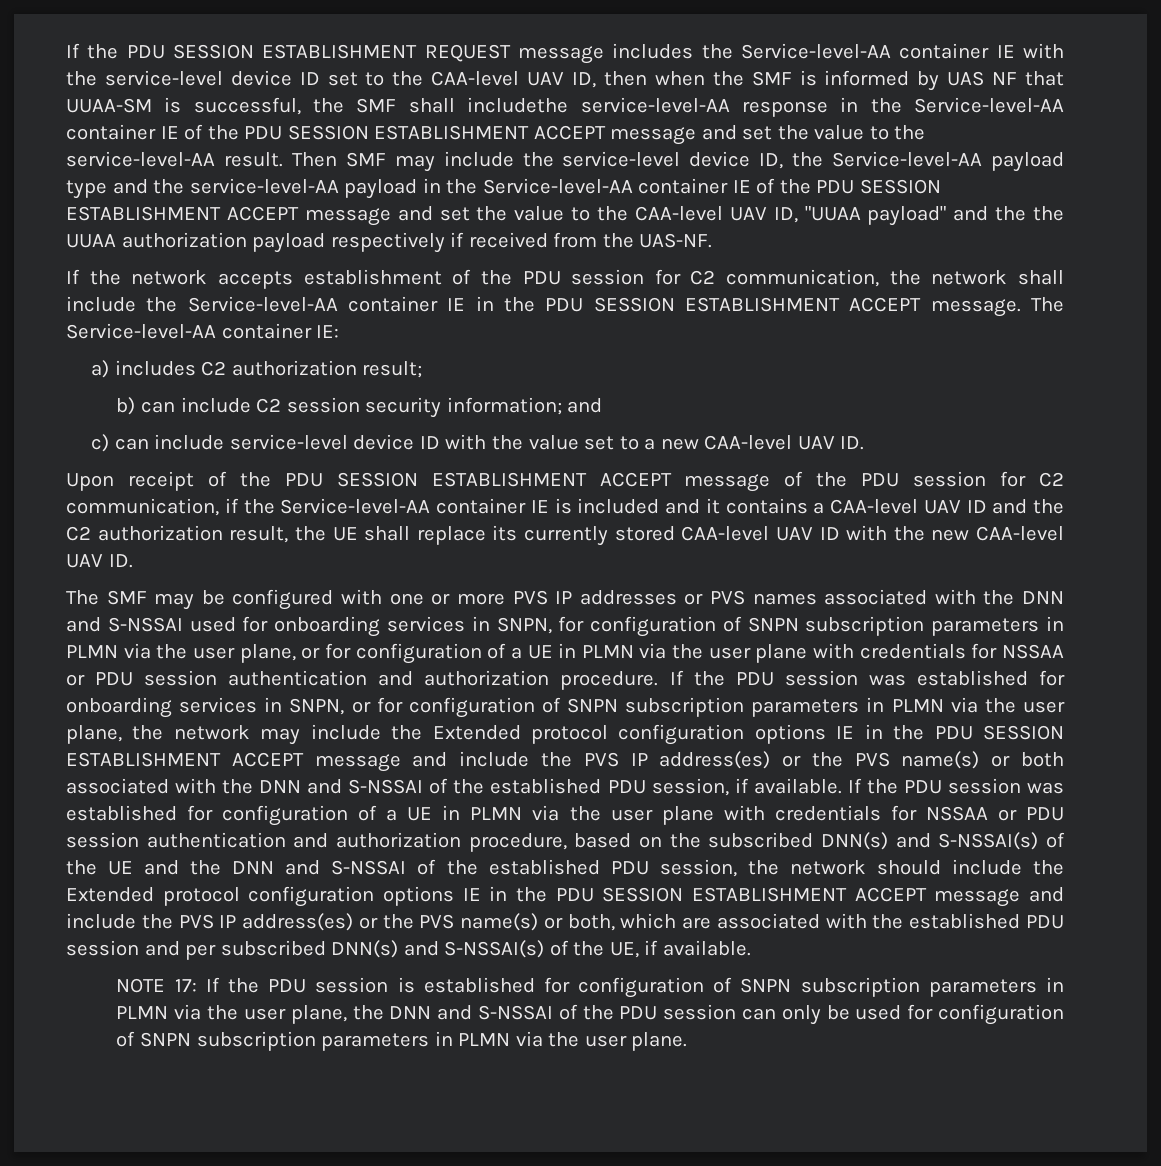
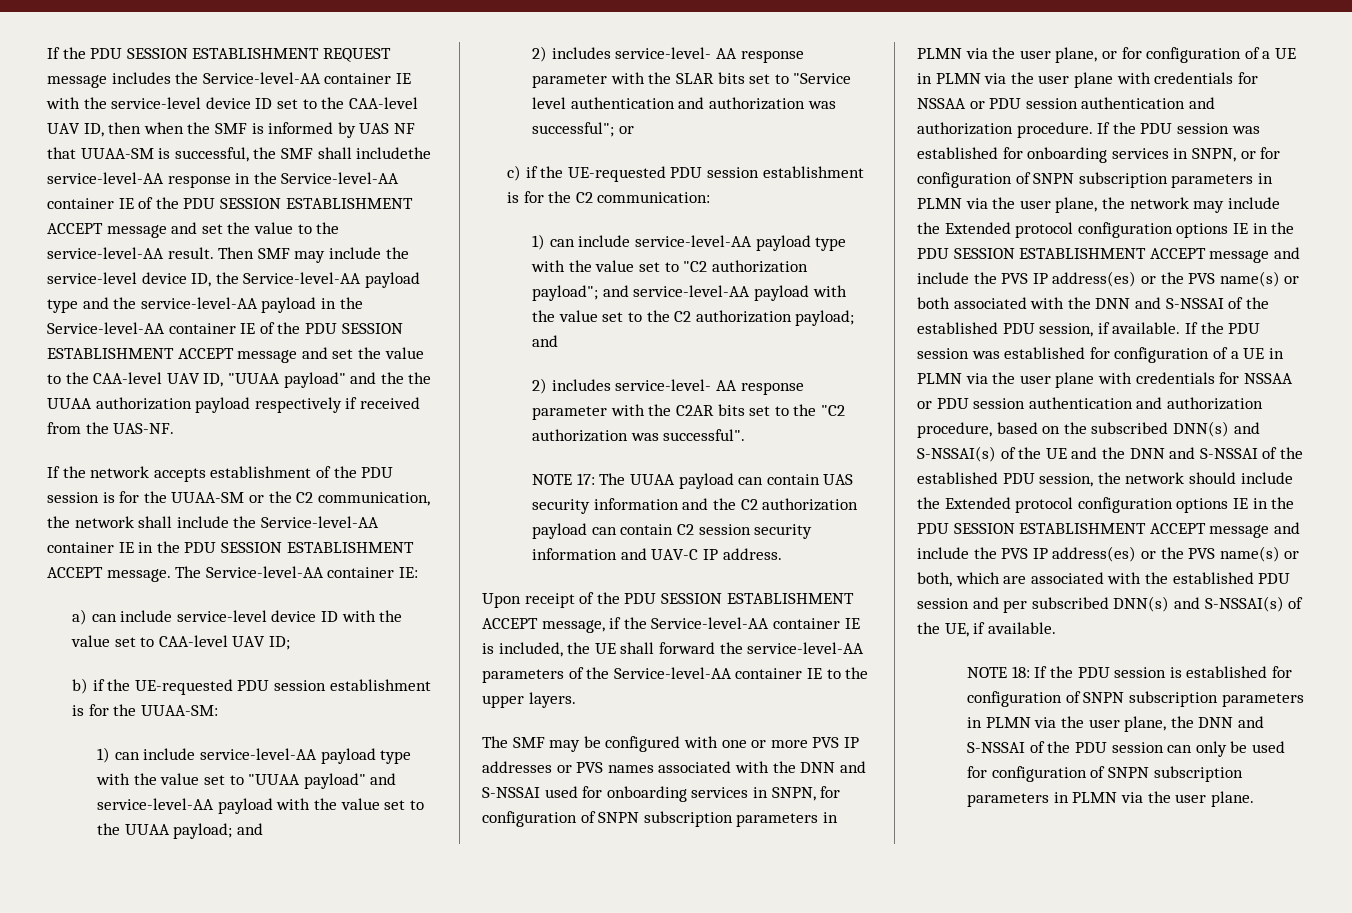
- If the network accepts establishment of the PDU session for C2 communication, the network shall include the Service-level-AA container IE in the PDU SESSION ESTABLISHMENT ACCEPT message.
+ If the network accepts establishment of the PDU session is for the UUAA-SM or the C2 communication, the network shall include the Service-level-AA container IE in the PDU SESSION ESTABLISHMENT ACCEPT message.
- a) includes C2 authorization result;
- b) can include C2 session security information; and
- c) can include service-level device ID with the value set to a new CAA-level UAV ID.
+ a) can include service-level device ID with the value set to CAA-level UAV ID;
+ b) if the UE-requested PDU session establishment is for the UUAA-SM:
+ 1) can include service-level-AA payload type with the value set to "UUAA payload" and service-level-AA payload with the value set to the UUAA payload; and
+ 2) includes service-level- AA response parameter with the SLAR bits set to "Service level authentication and authorization was successful"; or
+ c) if the UE-requested PDU session establishment is for the C2 communication:
+ 1) can include service-level-AA payload type with the value set to "C2 authorization payload"; and service-level-AA payload with the value set to the C2 authorization payload; and
+ 2) includes service-level- AA response parameter with the C2AR bits set to the "C2 authorization was successful".
+ NOTE 17: The UUAA payload can contain UAS security information and the C2 authorization payload can contain C2 session security information and UAV-C IP address.
- Upon receipt of the PDU SESSION ESTABLISHMENT ACCEPT message of the PDU session for C2 communication, if the Service-level-AA container IE is included and it contains a CAA-level UAV ID and the C2 authorization result, the UE shall replace its currently stored CAA-level UAV ID with the new CAA-level UAV ID.
+ Upon receipt of the PDU SESSION ESTABLISHMENT ACCEPT message, if the Service-level-AA container IE is included, the UE shall forward the service-level-AA parameters of the Service-level-AA container IE to the upper layers.
- NOTE 17: If the PDU session is established for configuration of SNPN subscription parameters in PLMN via the user plane, the DNN and S-NSSAI of the PDU session can only be used for configuration of SNPN subscription parameters in PLMN via the user plane.
+ NOTE 18: If the PDU session is established for configuration of SNPN subscription parameters in PLMN via the user plane, the DNN and S-NSSAI of the PDU session can only be used for configuration of SNPN subscription parameters in PLMN via the user plane.

